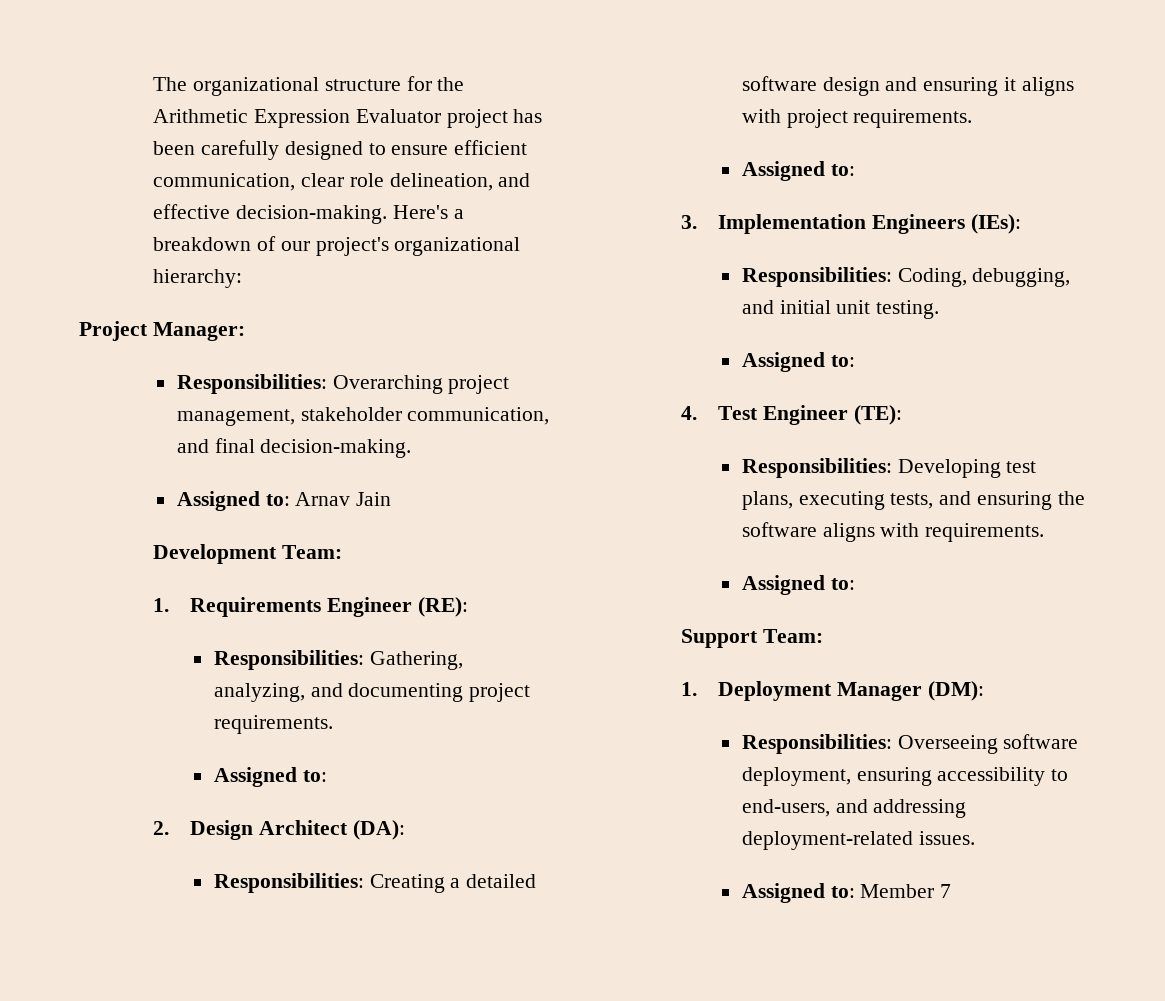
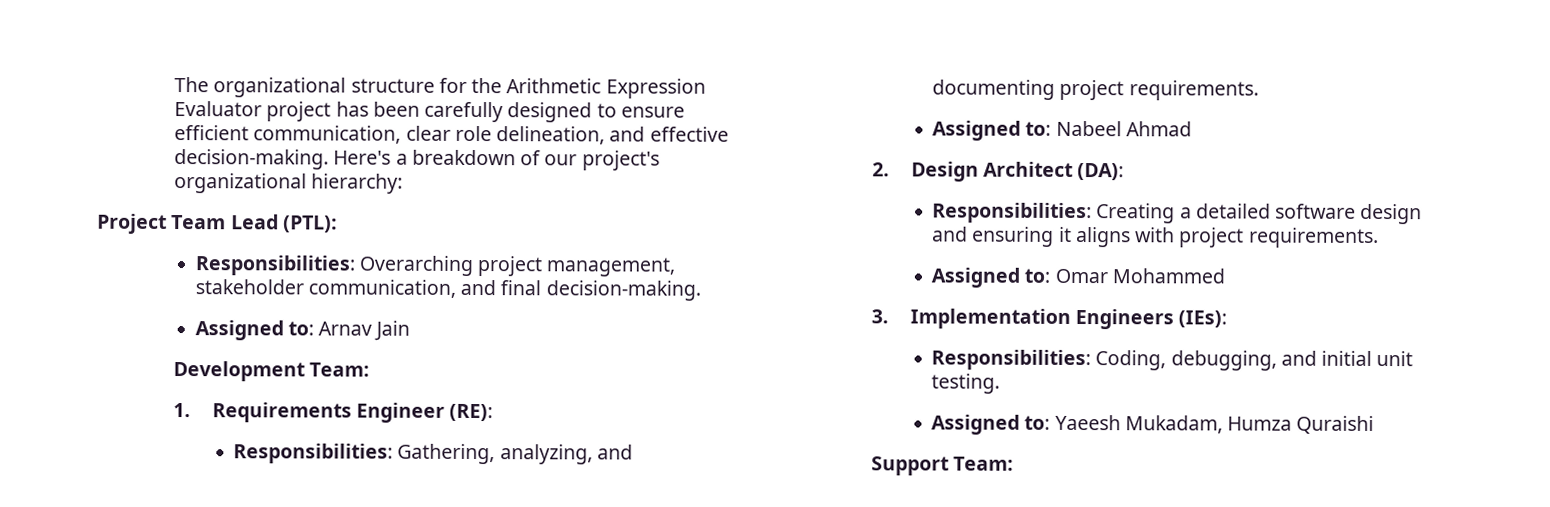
- Project Manager:
+ Project Team Lead (PTL):
  Responsibilities: Gathering, analyzing, and documenting project requirements.
- Assigned to:
+ Assigned to: Nabeel Ahmad
  Responsibilities: Creating a detailed software design and ensuring it aligns with project requirements.
- Assigned to:
+ Assigned to: Omar Mohammed
  Responsibilities: Coding, debugging, and initial unit testing.
- Assigned to:
- 4. Test Engineer (TE):
- Responsibilities: Developing test plans, executing tests, and ensuring the software aligns with requirements.
- Assigned to:
+ Assigned to: Yaeesh Mukadam, Humza Quraishi
  Support Team:
- 1. Deployment Manager (DM):
- Responsibilities: Overseeing software deployment, ensuring accessibility to end-users, and addressing deployment-related issues.
- Assigned to: Member 7

